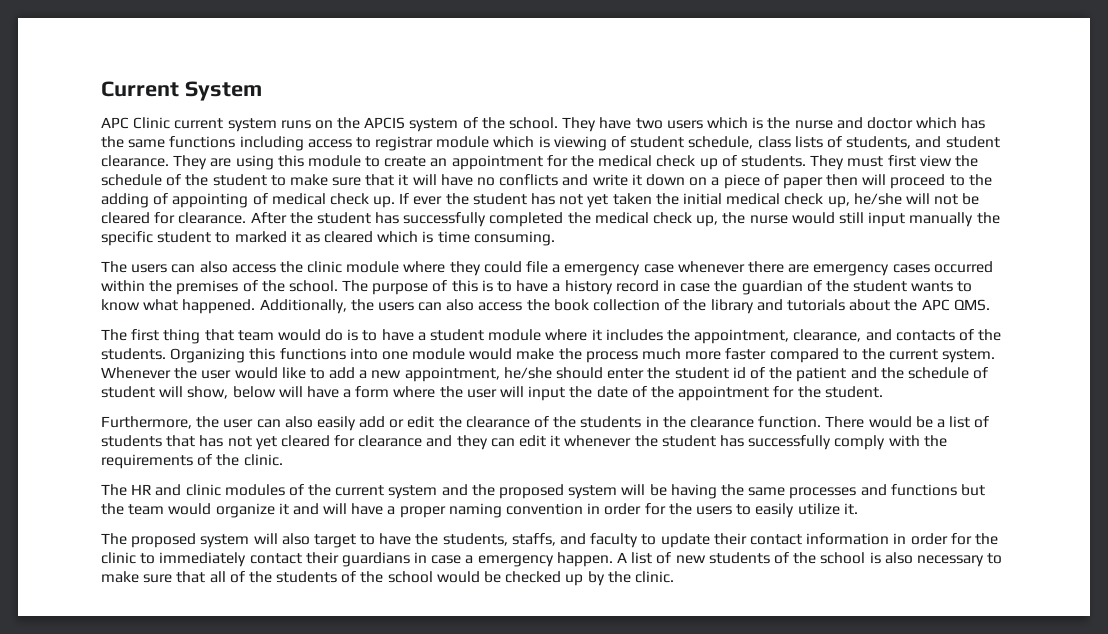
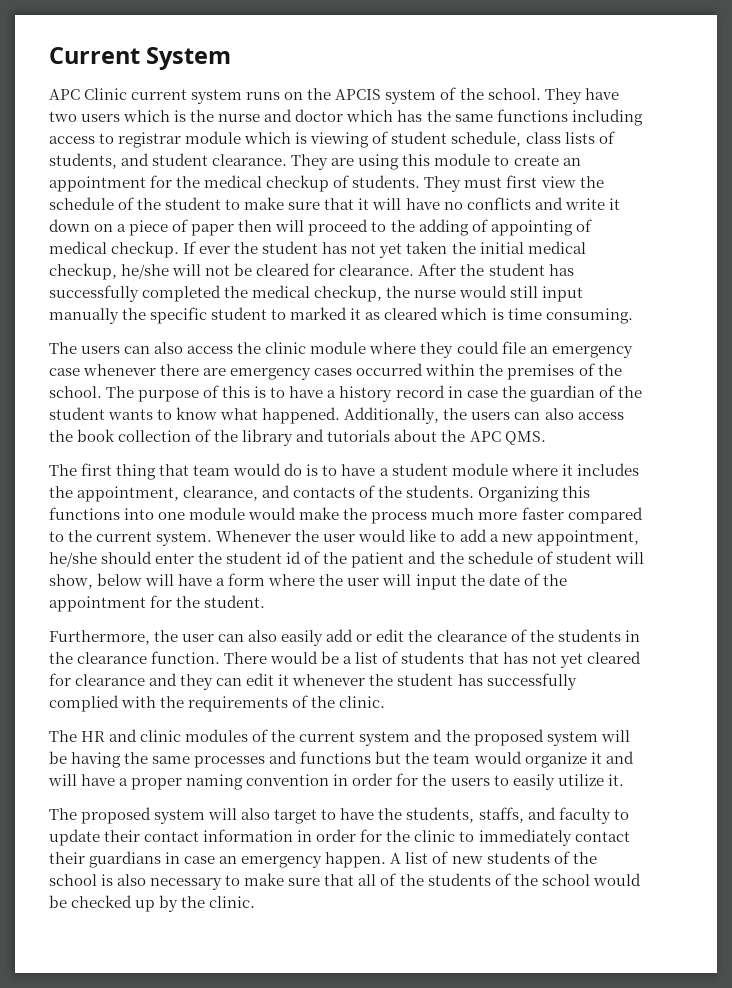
- They are using this module to create an appointment for the medical check up of students.
+ They are using this module to create an appointment for the medical checkup of students.
- They must first view the schedule of the student to make sure that it will have no conflicts and write it down on a piece of paper then will proceed to the adding of appointing of medical check up.
+ They must first view the schedule of the student to make sure that it will have no conflicts and write it down on a piece of paper then will proceed to the adding of appointing of medical checkup.
- If ever the student has not yet taken the initial medical check up, he/she will not be cleared for clearance.
+ If ever the student has not yet taken the initial medical checkup, he/she will not be cleared for clearance.
- After the student has successfully completed the medical check up, the nurse would still input manually the specific student to marked it as cleared which is time consuming.
+ After the student has successfully completed the medical checkup, the nurse would still input manually the specific student to marked it as cleared which is time consuming.
- The users can also access the clinic module where they could file a emergency case whenever there are emergency cases occurred within the premises of the school.
+ The users can also access the clinic module where they could file an emergency case whenever there are emergency cases occurred within the premises of the school.
- There would be a list of students that has not yet cleared for clearance and they can edit it whenever the student has successfully comply with the requirements of the clinic.
+ There would be a list of students that has not yet cleared for clearance and they can edit it whenever the student has successfully complied with the requirements of the clinic.
- The proposed system will also target to have the students, staffs, and faculty to update their contact information in order for the clinic to immediately contact their guardians in case a emergency happen.
+ The proposed system will also target to have the students, staffs, and faculty to update their contact information in order for the clinic to immediately contact their guardians in case an emergency happen.

